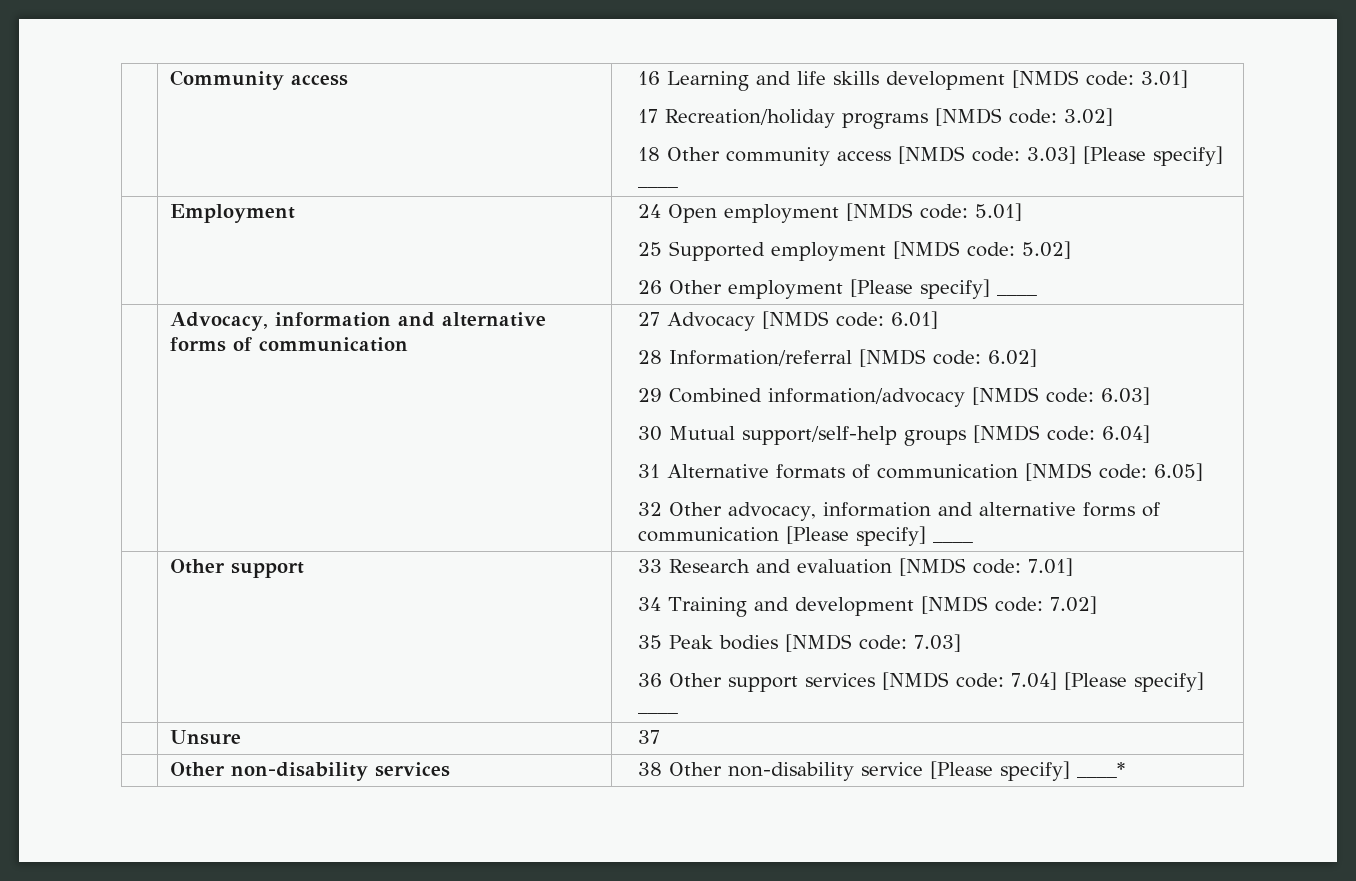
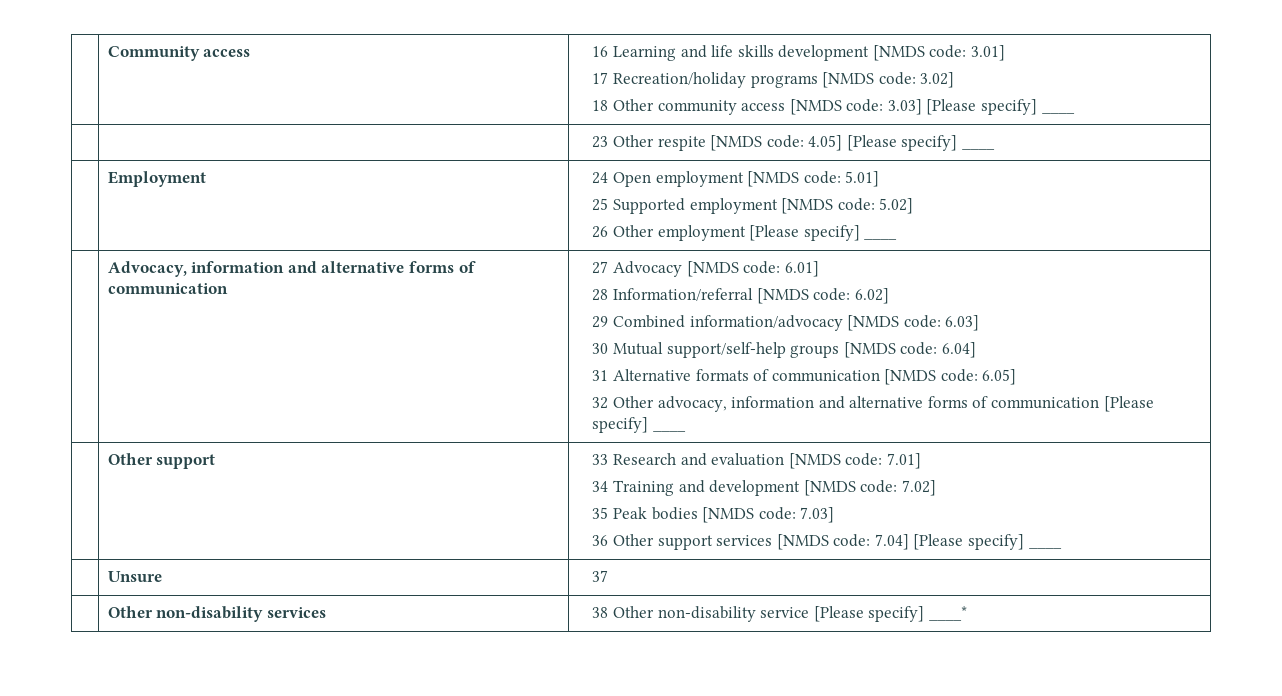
+ | | 23 Other respite [NMDS code: 4.05] [Please specify] ____

